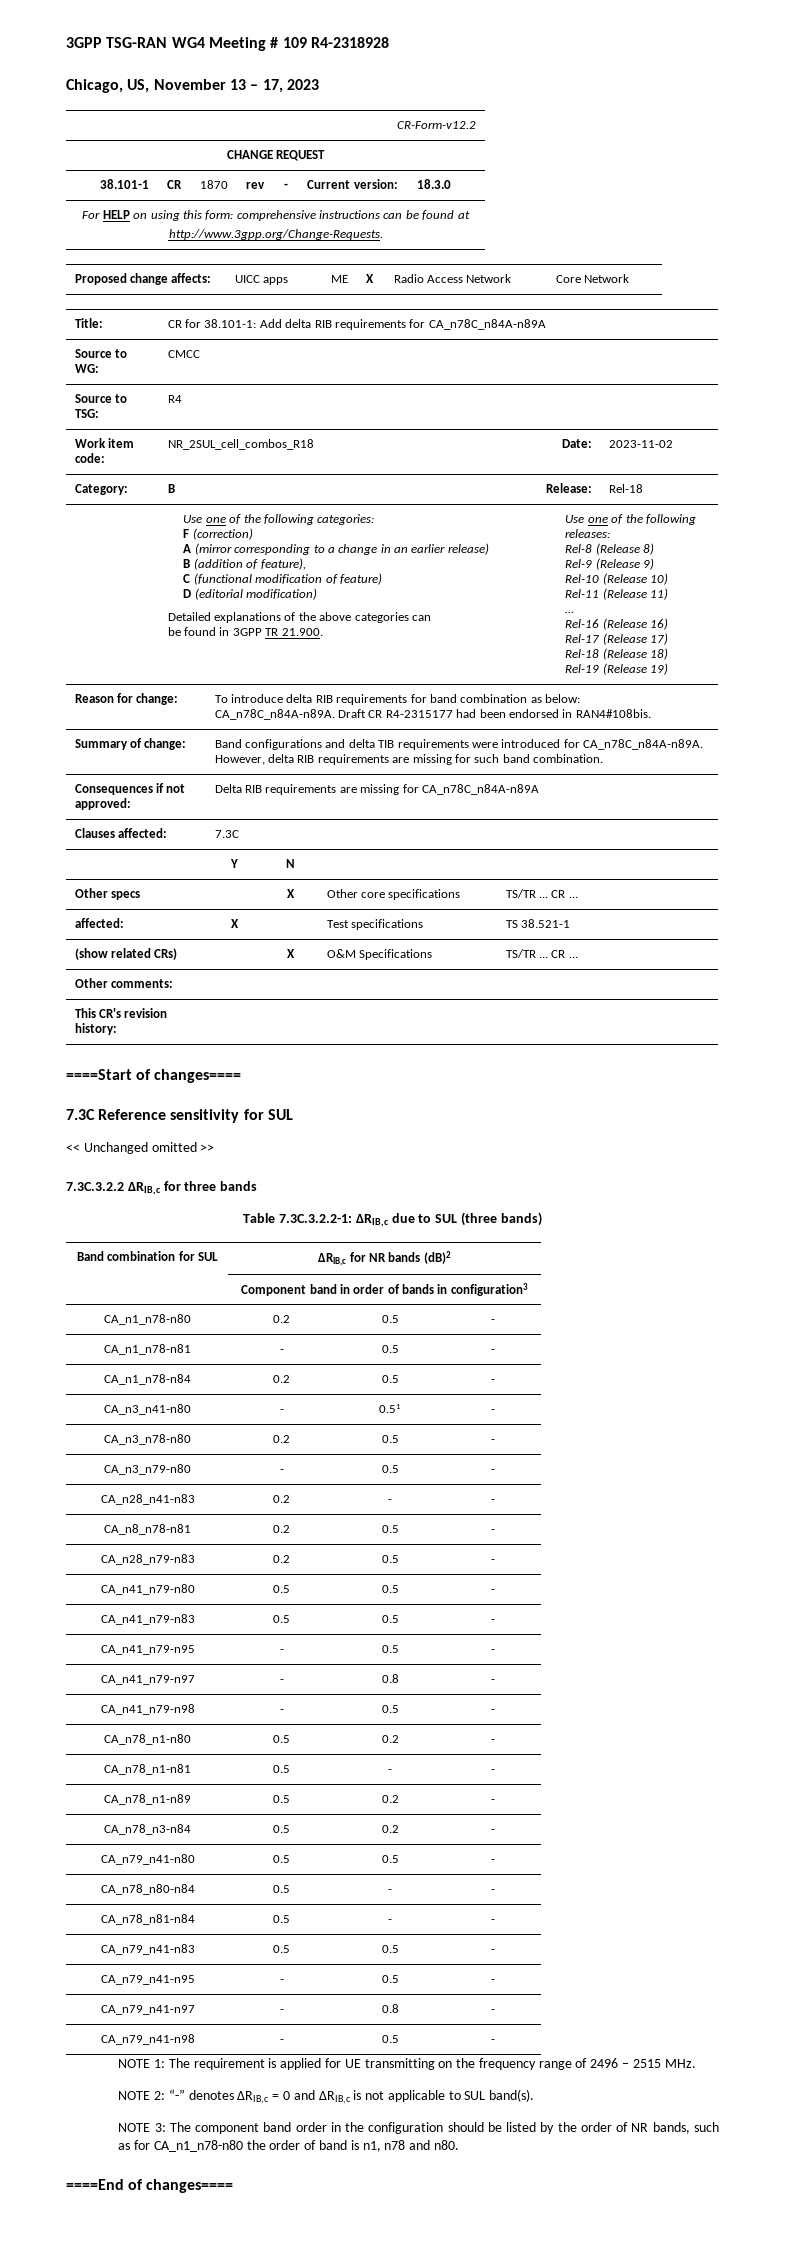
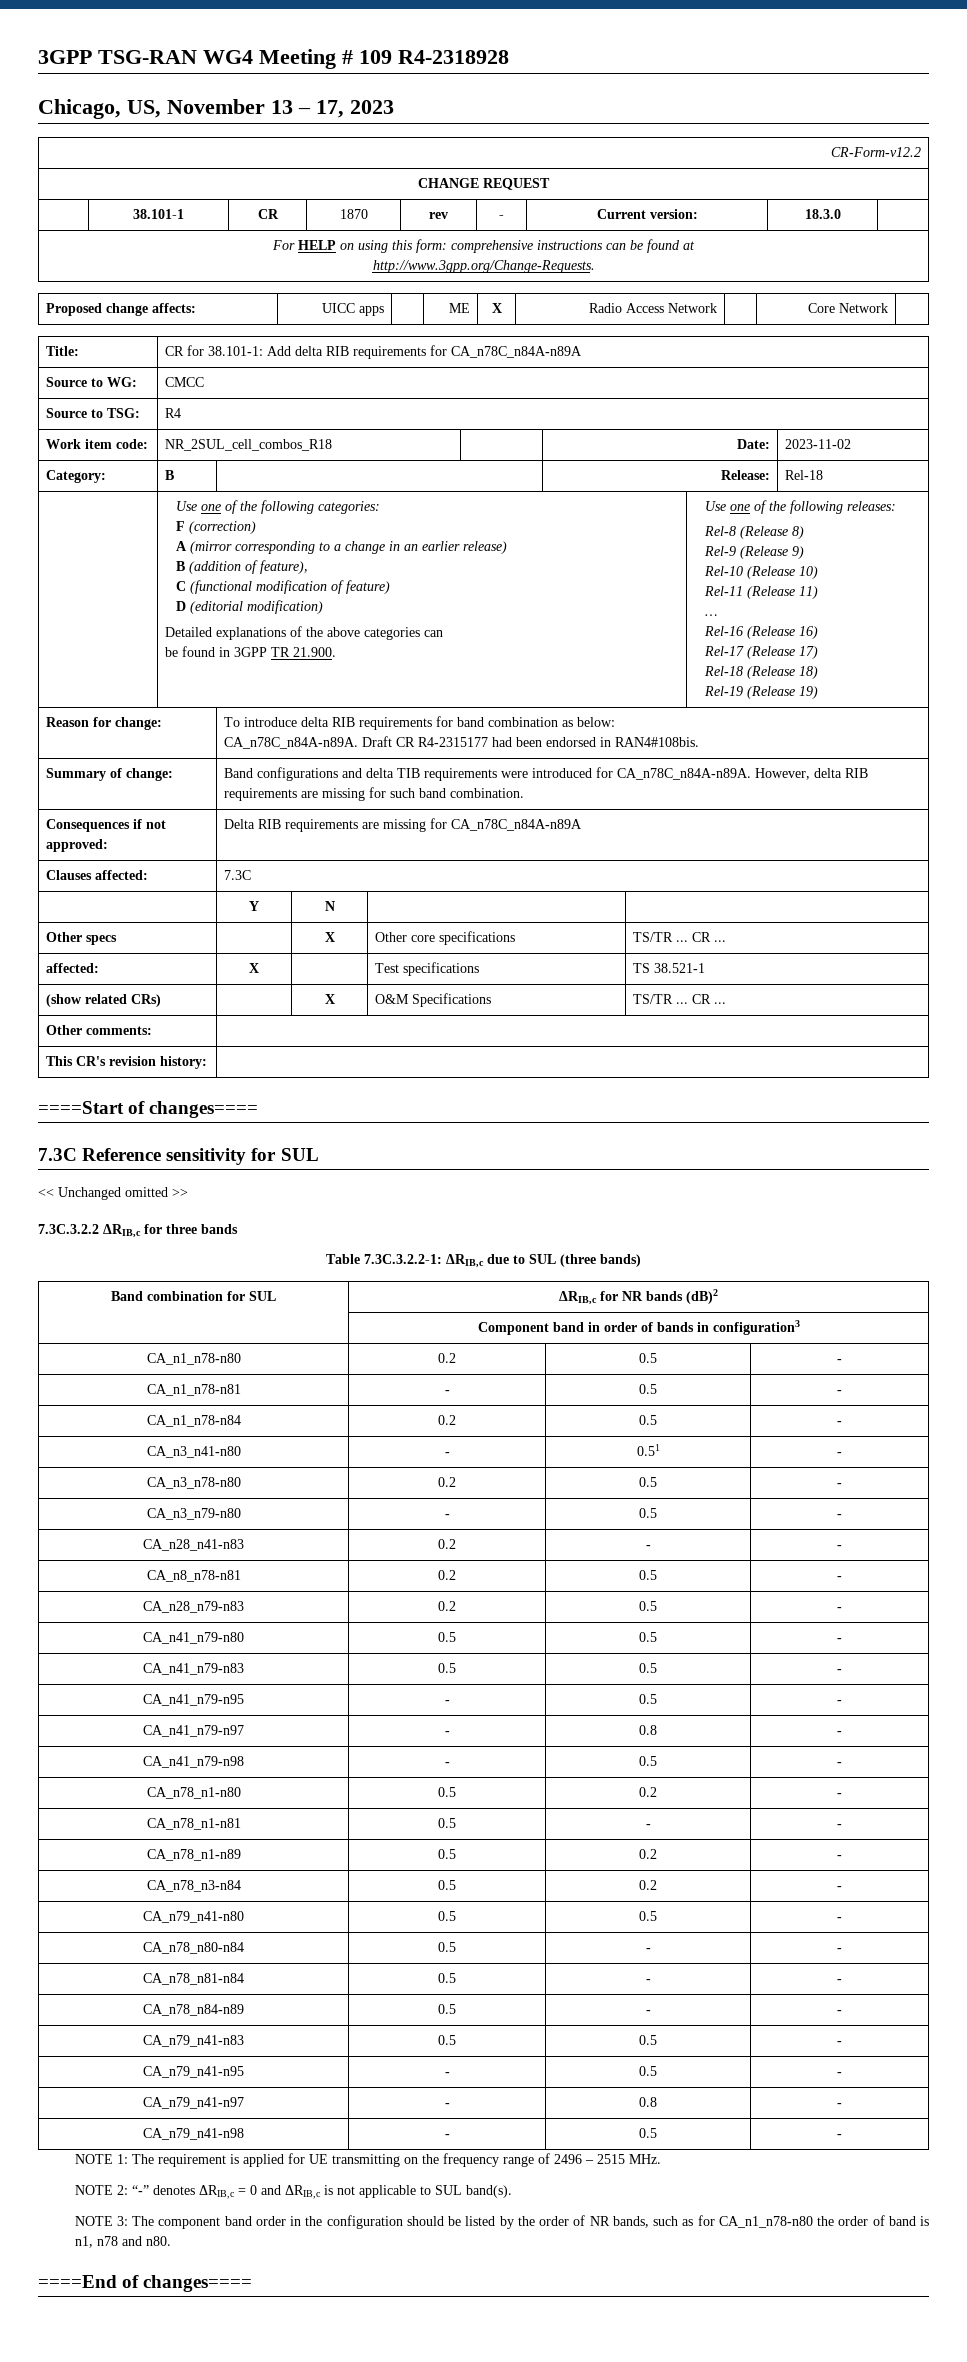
+ CA_n78_n84-n89 | 0.5 | - | -

